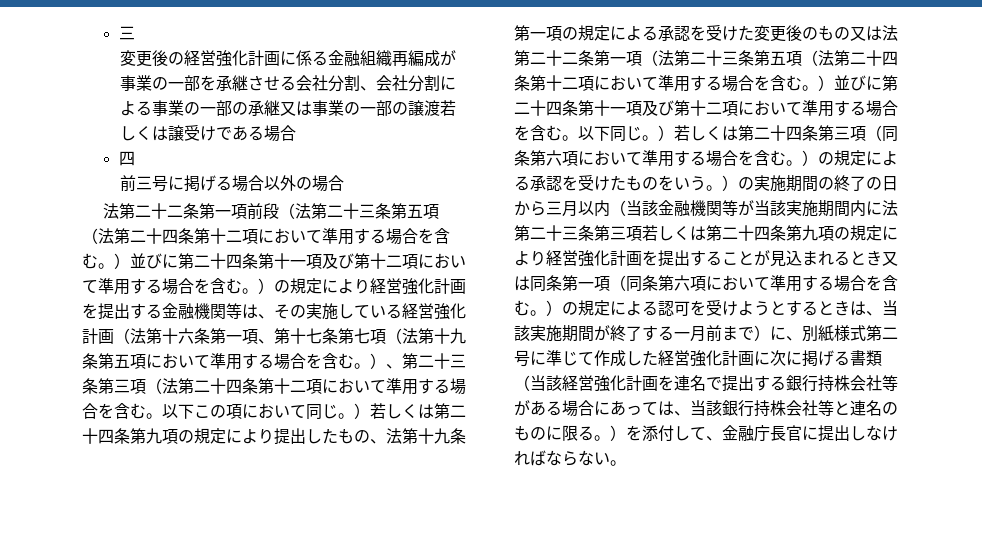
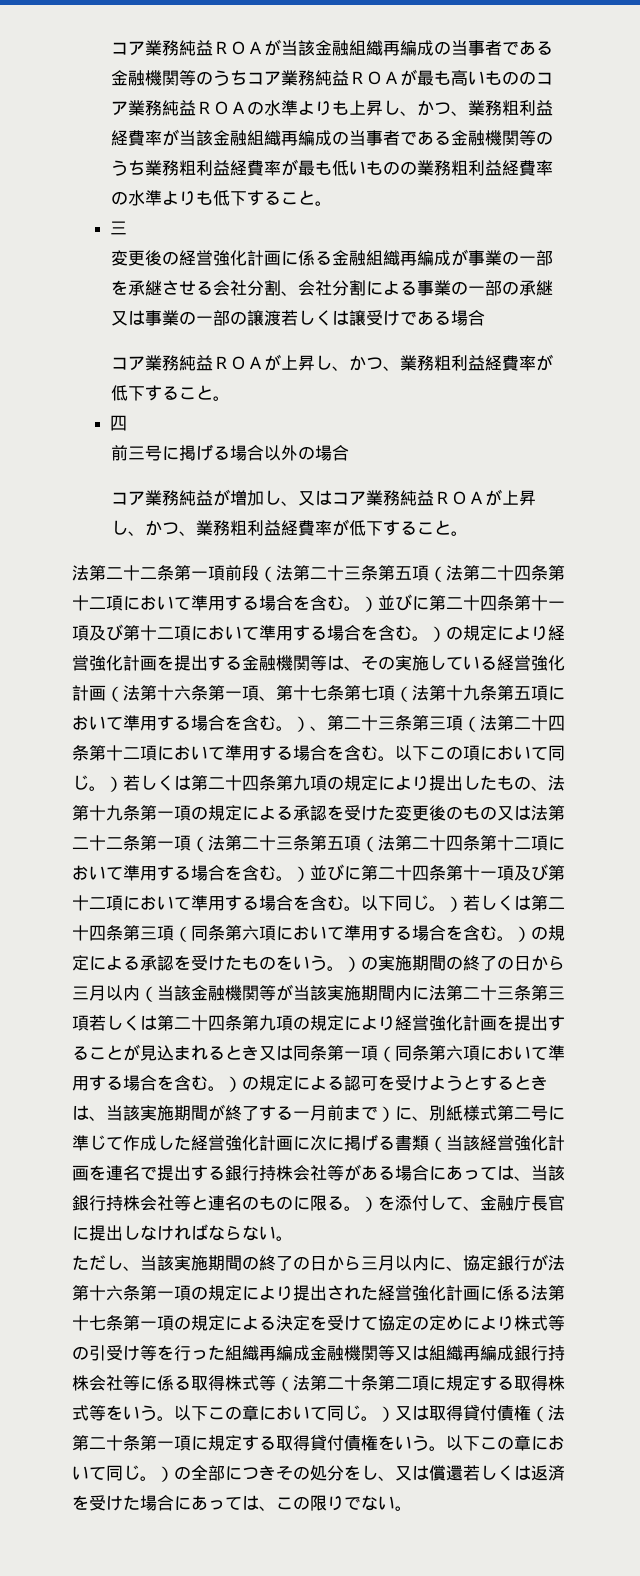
+ コア業務純益ＲＯＡが当該金融組織再編成の当事者である金融機関等のうちコア業務純益ＲＯＡが最も高いもののコア業務純益ＲＯＡの水準よりも上昇し、かつ、業務粗利益経費率が当該金融組織再編成の当事者である金融機関等のうち業務粗利益経費率が最も低いものの業務粗利益経費率の水準よりも低下すること。
  変更後の経営強化計画に係る金融組織再編成が事業の一部を承継させる会社分割、会社分割による事業の一部の承継又は事業の一部の譲渡若しくは譲受けである場合
+ コア業務純益ＲＯＡが上昇し、かつ、業務粗利益経費率が低下すること。
+ コア業務純益が増加し、又はコア業務純益ＲＯＡが上昇し、かつ、業務粗利益経費率が低下すること。
+ ただし、当該実施期間の終了の日から三月以内に、協定銀行が法第十六条第一項の規定により提出された経営強化計画に係る法第十七条第一項の規定による決定を受けて協定の定めにより株式等の引受け等を行った組織再編成金融機関等又は組織再編成銀行持株会社等に係る取得株式等（法第二十条第二項に規定する取得株式等をいう。以下この章において同じ。）又は取得貸付債権（法第二十条第一項に規定する取得貸付債権をいう。以下この章において同じ。）の全部につきその処分をし、又は償還若しくは返済を受けた場合にあっては、この限りでない。

